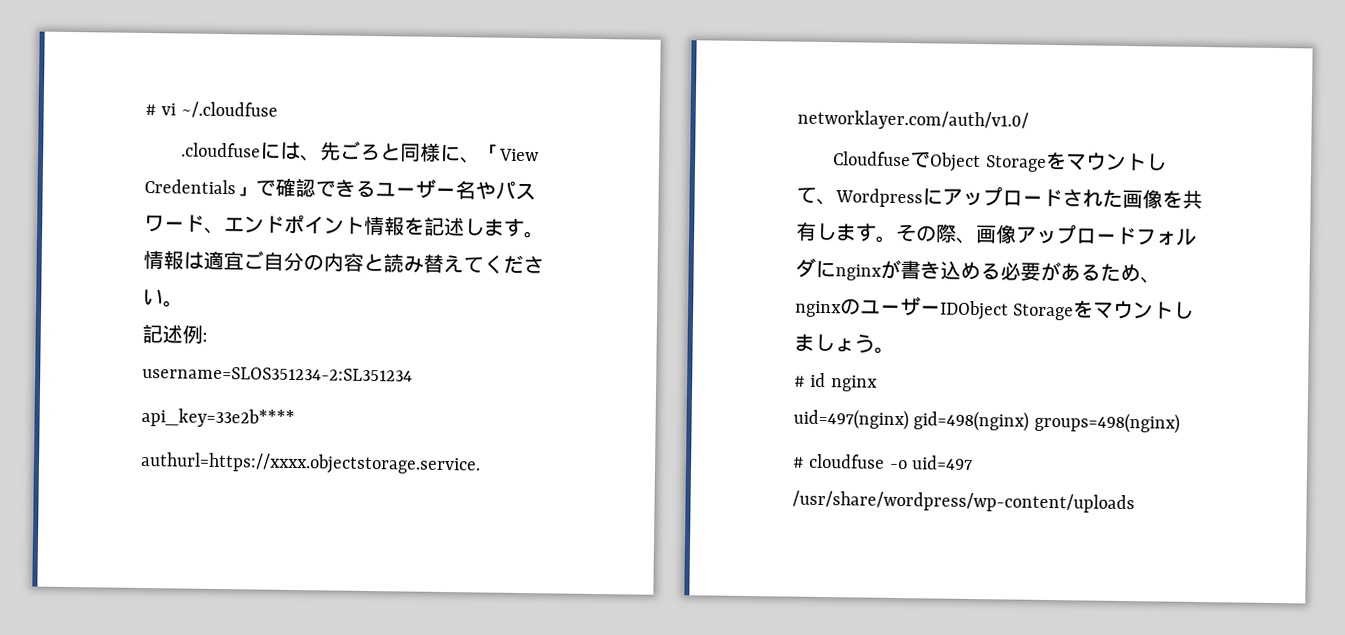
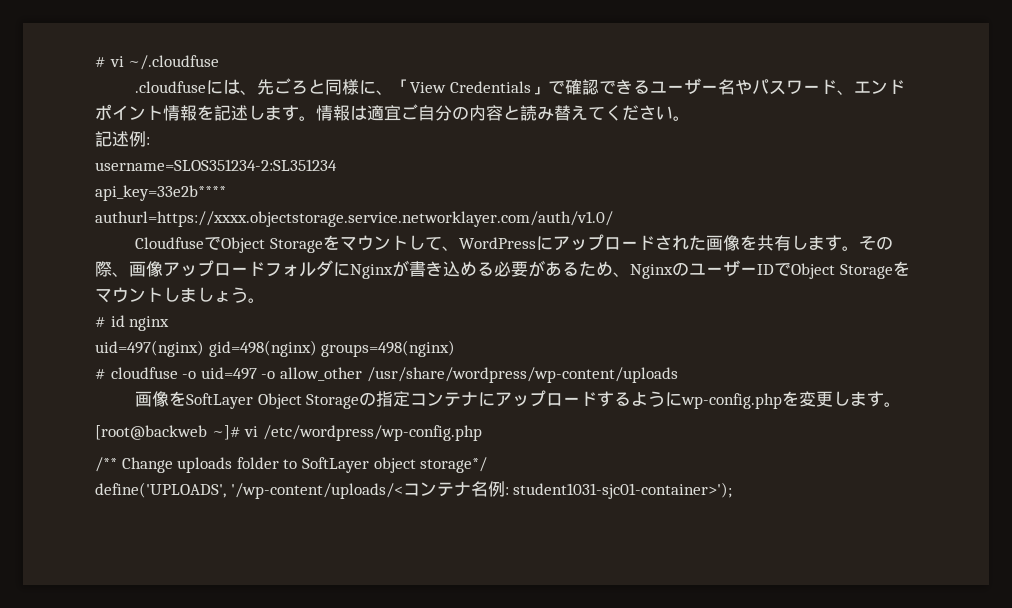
- CloudfuseでObject Storageをマウントして、Wordpressにアップロードされた画像を共有します。
+ CloudfuseでObject Storageをマウントして、WordPressにアップロードされた画像を共有します。
- その際、画像アップロードフォルダにnginxが書き込める必要があるため、nginxのユーザーIDObject Storageをマウントしましょう。
+ その際、画像アップロードフォルダにNginxが書き込める必要があるため、NginxのユーザーIDでObject Storageをマウントしましょう。
- # cloudfuse -o uid=497 /usr/share/wordpress/wp-content/uploads
+ # cloudfuse -o uid=497 -o allow_other /usr/share/wordpress/wp-content/uploads
+ 画像をSoftLayer Object Storageの指定コンテナにアップロードするようにwp-config.phpを変更します。
+ [root@backweb ~]# vi /etc/wordpress/wp-config.php
+ /** Change uploads folder to SoftLayer object storage*/
+ define('UPLOADS', '/wp-content/uploads/<コンテナ名例: student1031-sjc01-container>');

